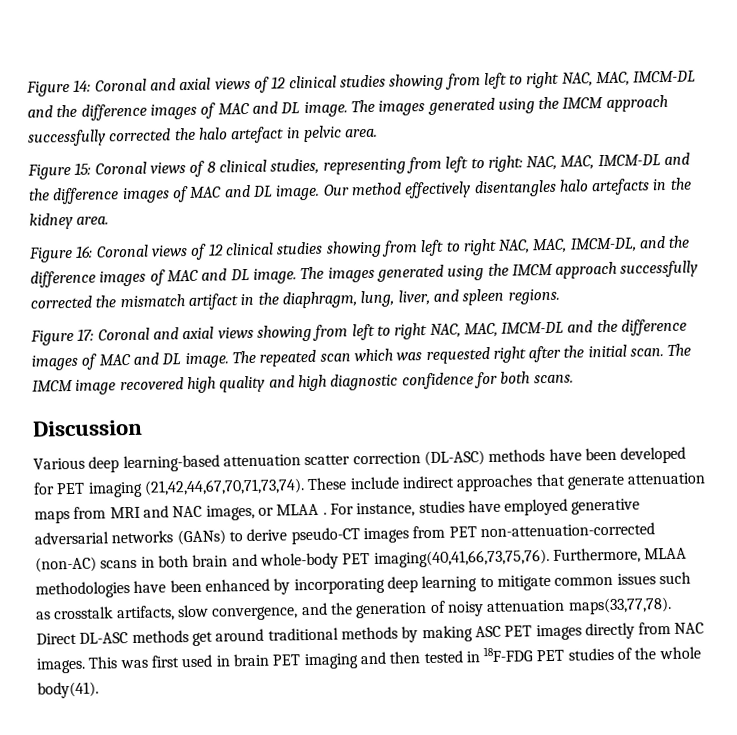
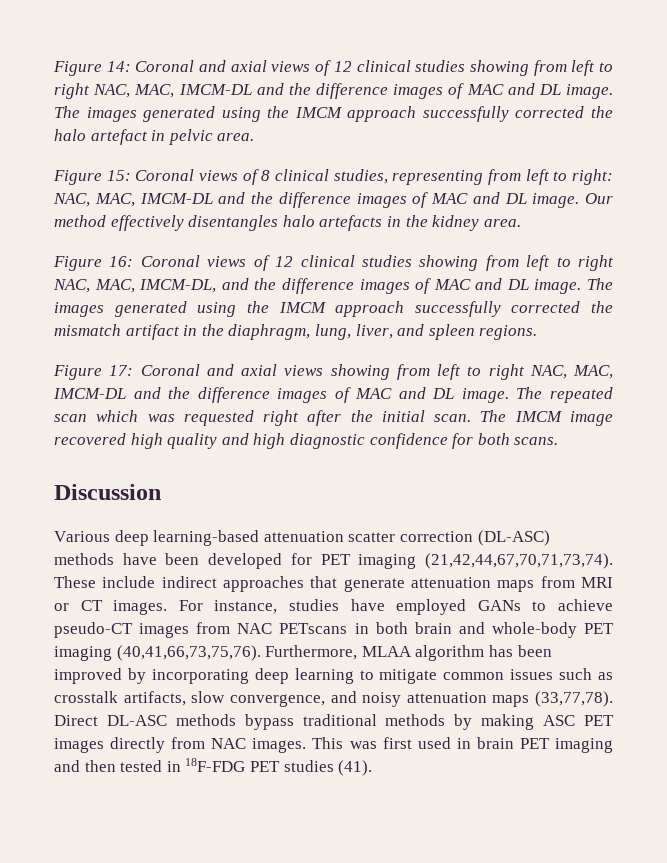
- These include indirect approaches that generate attenuation maps from MRI and NAC images, or MLAA .
+ These include indirect approaches that generate attenuation maps from MRI or CT images.
- For instance, studies have employed generative adversarial networks (GANs) to derive pseudo-CT images from PET non-attenuation-corrected (non-AC) scans in both brain and whole-body PET imaging(40,41,66,73,75,76). Furthermore, MLAA methodologies have been enhanced by incorporating deep learning to mitigate common issues such as crosstalk artifacts, slow convergence, and the generation of noisy attenuation maps(33,77,78).
+ For instance, studies have employed GANs to achieve pseudo-CT images from NAC PETscans in both brain and whole-body PET imaging (40,41,66,73,75,76). Furthermore, MLAA algorithm has been improved by incorporating deep learning to mitigate common issues such as crosstalk artifacts, slow convergence, and noisy attenuation maps (33,77,78).
- Direct DL-ASC methods get around traditional methods by making ASC PET images directly from NAC images.
+ Direct DL-ASC methods bypass traditional methods by making ASC PET images directly from NAC images.
- This was first used in brain PET imaging and then tested in 18F-FDG PET studies of the whole body(41).
+ This was first used in brain PET imaging and then tested in 18F-FDG PET studies (41).

